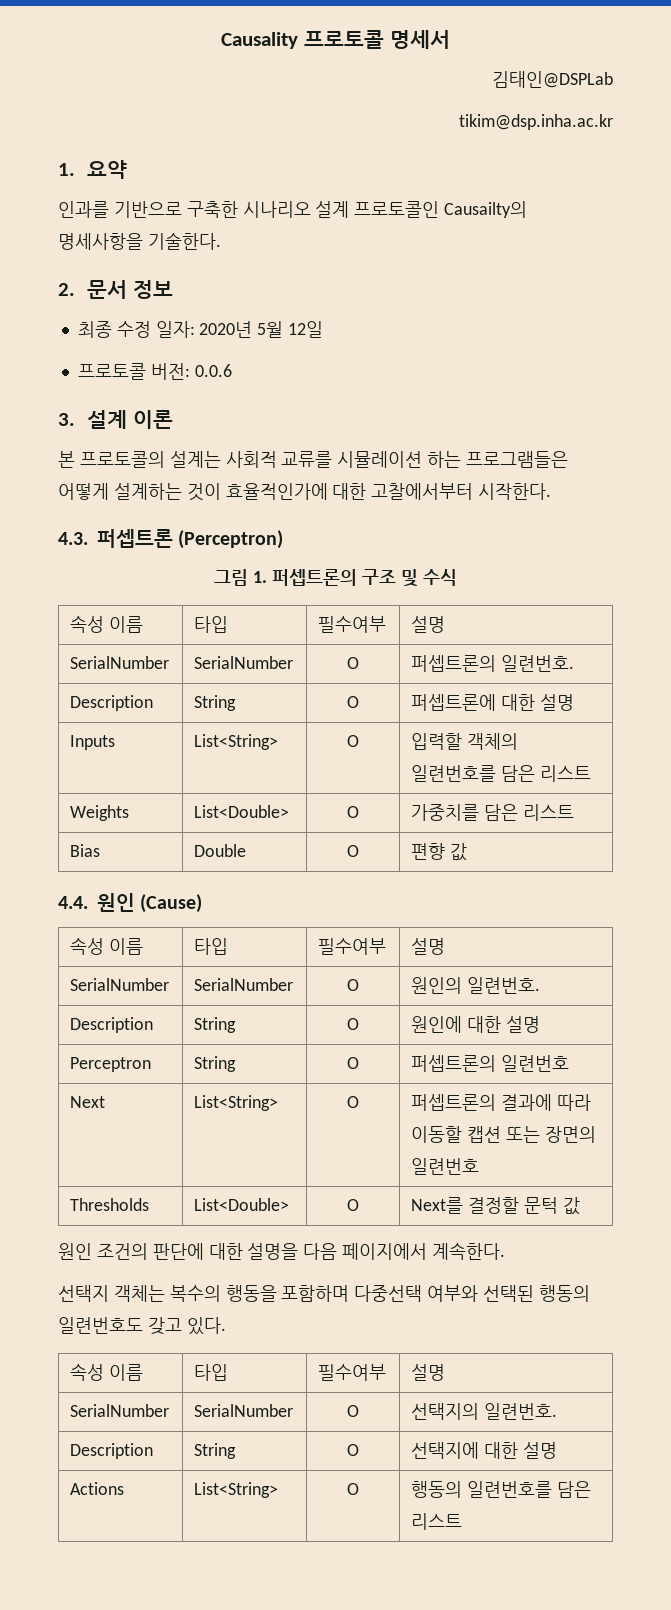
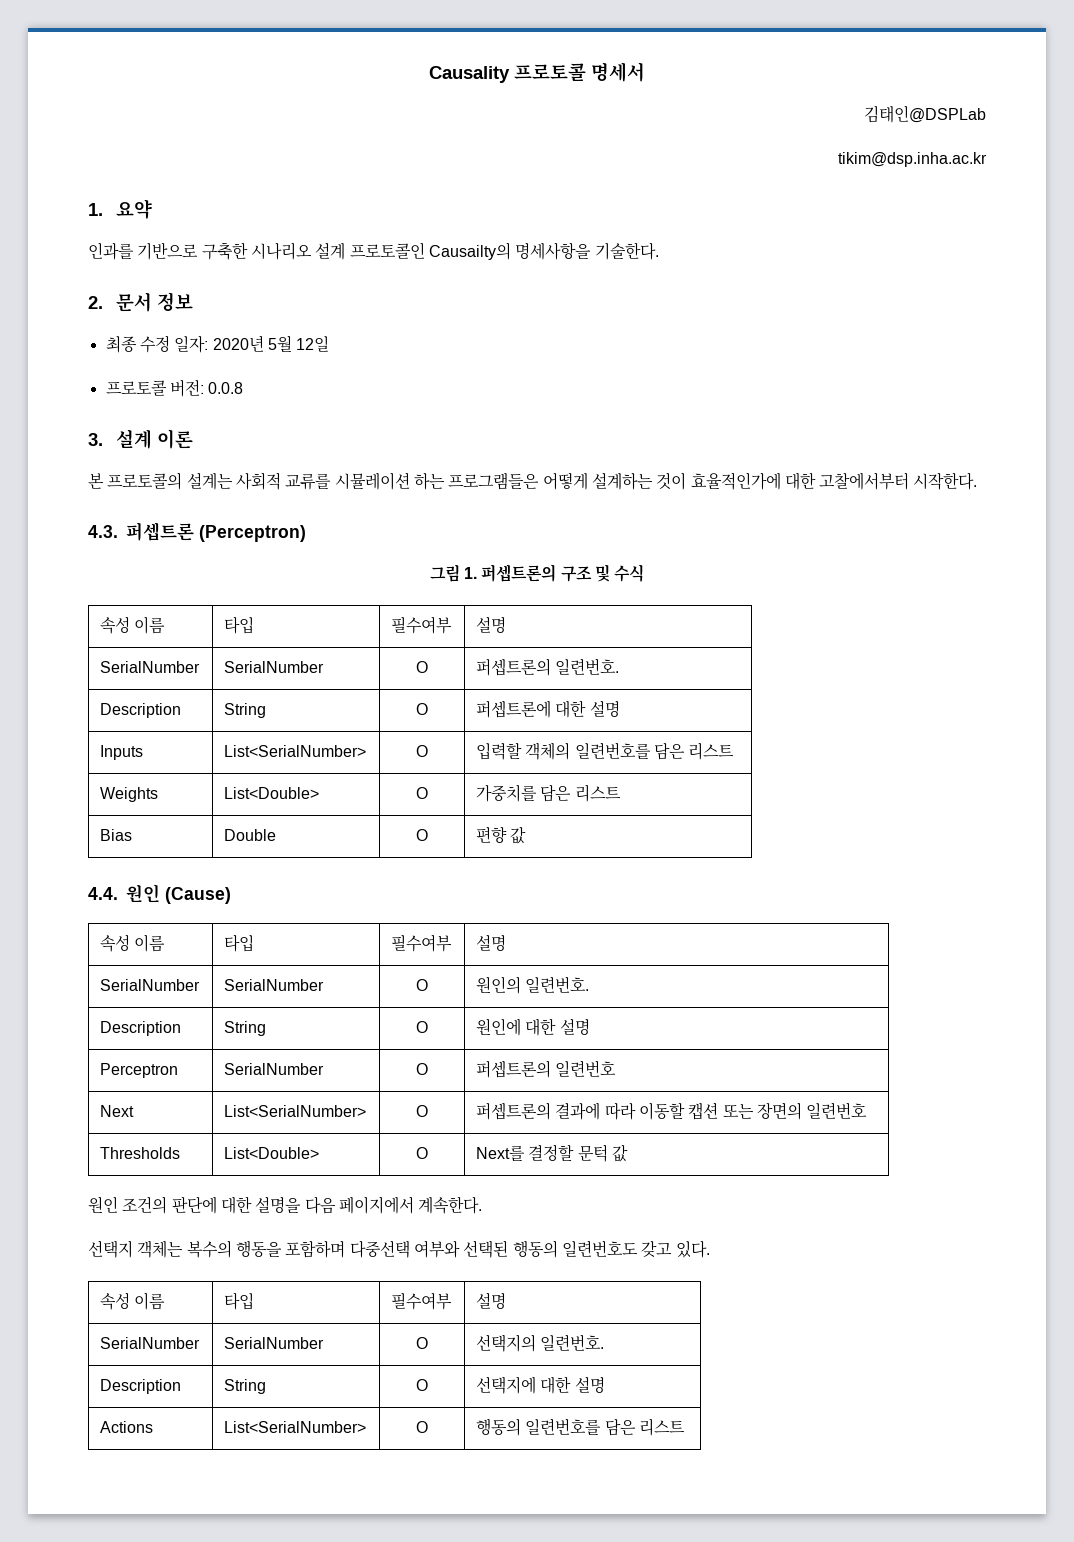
- 프로토콜 버전: 0.0.6
+ 프로토콜 버전: 0.0.8
- Inputs | List<String> | O | 입력할 객체의 일련번호를 담은 리스트
+ Inputs | List<SerialNumber> | O | 입력할 객체의 일련번호를 담은 리스트
- Perceptron | String | O | 퍼셉트론의 일련번호
+ Perceptron | SerialNumber | O | 퍼셉트론의 일련번호
- Next | List<String> | O | 퍼셉트론의 결과에 따라 이동할 캡션 또는 장면의 일련번호
+ Next | List<SerialNumber> | O | 퍼셉트론의 결과에 따라 이동할 캡션 또는 장면의 일련번호
- Actions | List<String> | O | 행동의 일련번호를 담은 리스트
+ Actions | List<SerialNumber> | O | 행동의 일련번호를 담은 리스트

